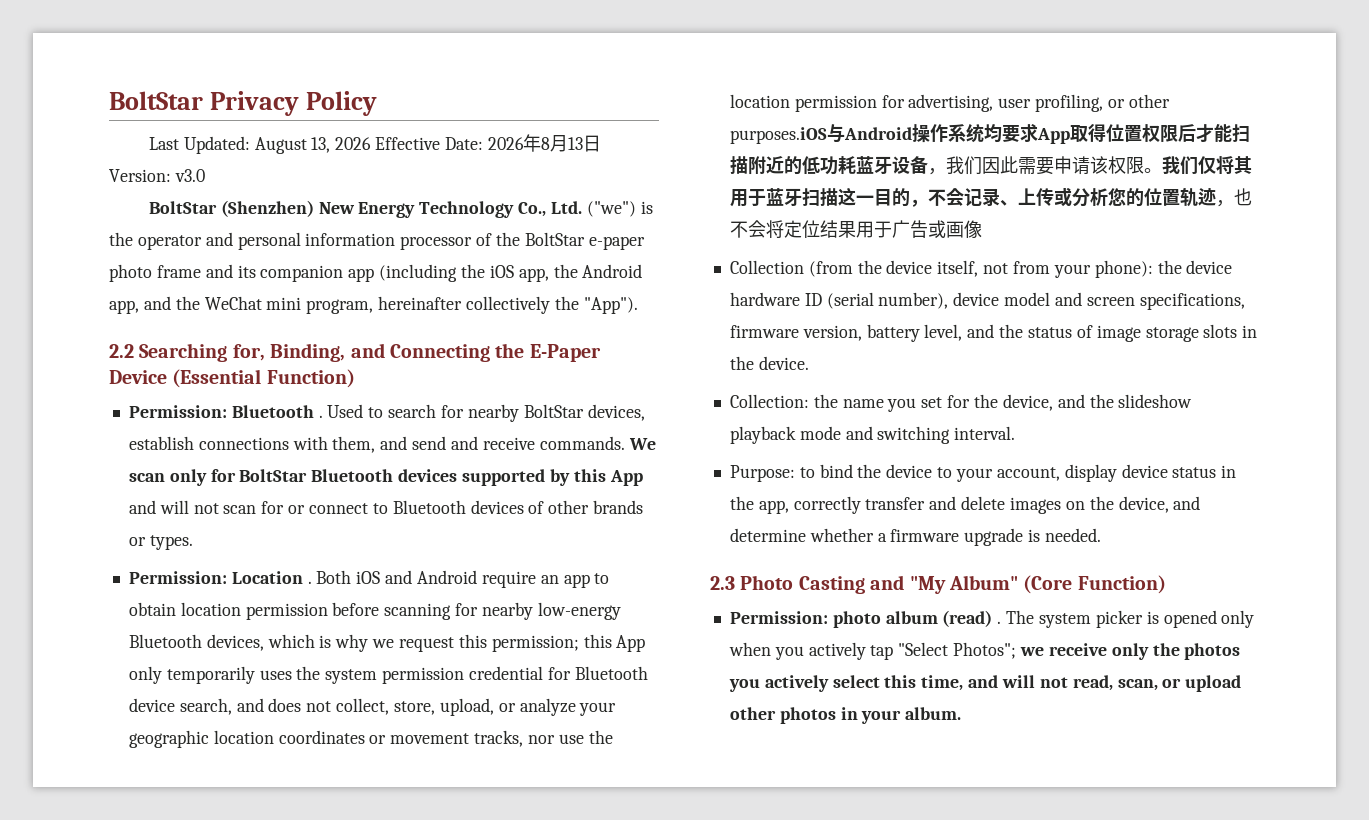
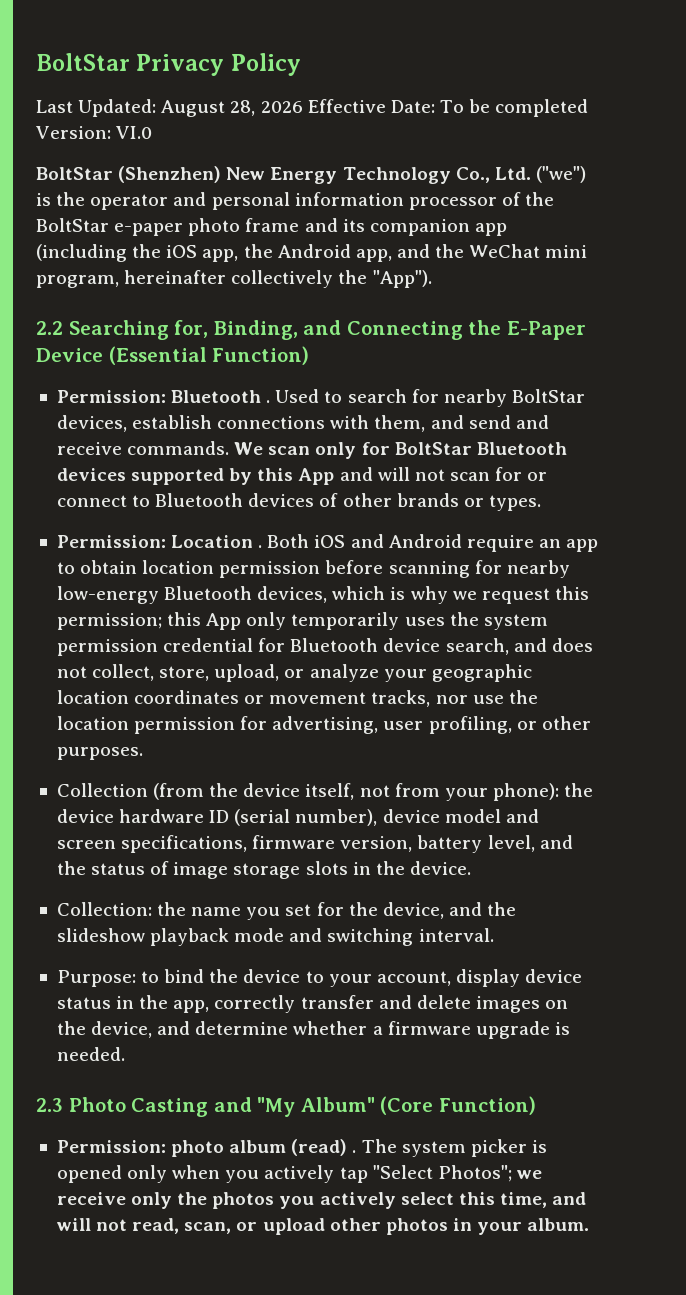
- Last Updated: August 13, 2026 Effective Date: 2026年8月13日Version: v3.0
+ Last Updated: August 28, 2026 Effective Date: To be completed Version: VI.0
- this App only temporarily uses the system permission credential for Bluetooth device search, and does not collect, store, upload, or analyze your geographic location coordinates or movement tracks, nor use the location permission for advertising, user profiling, or other purposes.iOS与Android操作系统均要求App取得位置权限后才能扫描附近的低功耗蓝牙设备，我们因此需要申请该权限。我们仅将其用于蓝牙扫描这一目的，不会记录、上传或分析您的位置轨迹，也不会将定位结果用于广告或画像
+ this App only temporarily uses the system permission credential for Bluetooth device search, and does not collect, store, upload, or analyze your geographic location coordinates or movement tracks, nor use the location permission for advertising, user profiling, or other purposes.

